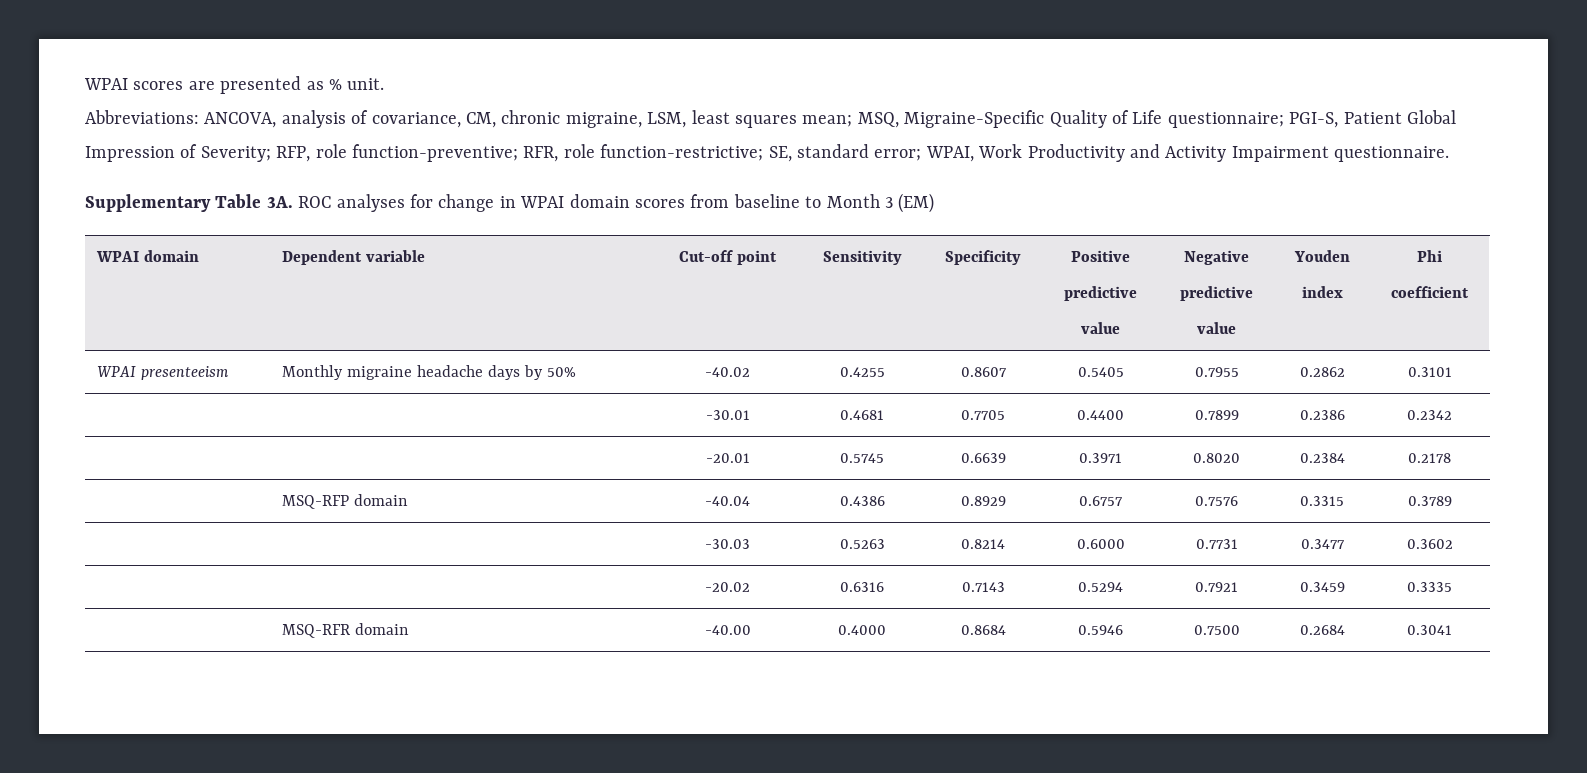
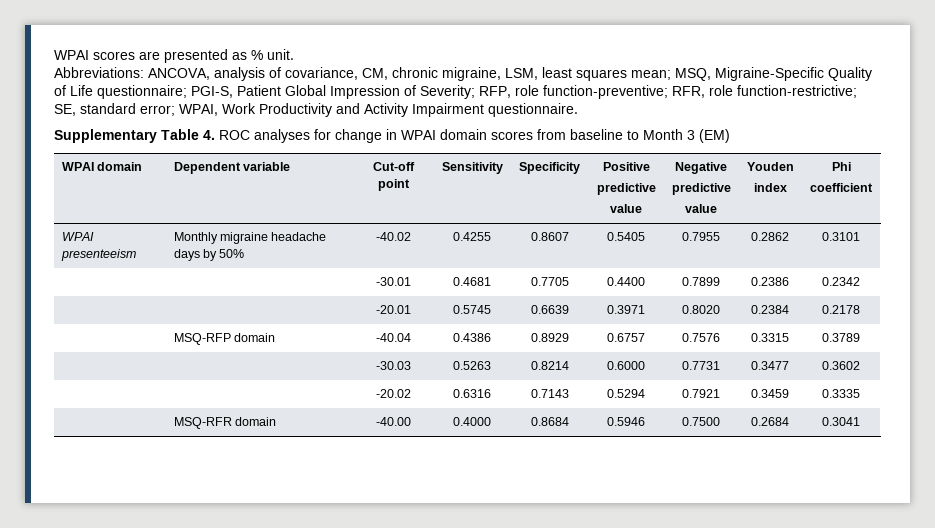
- Supplementary Table 3A. ROC analyses for change in WPAI domain scores from baseline to Month 3 (EM)
+ Supplementary Table 4. ROC analyses for change in WPAI domain scores from baseline to Month 3 (EM)

